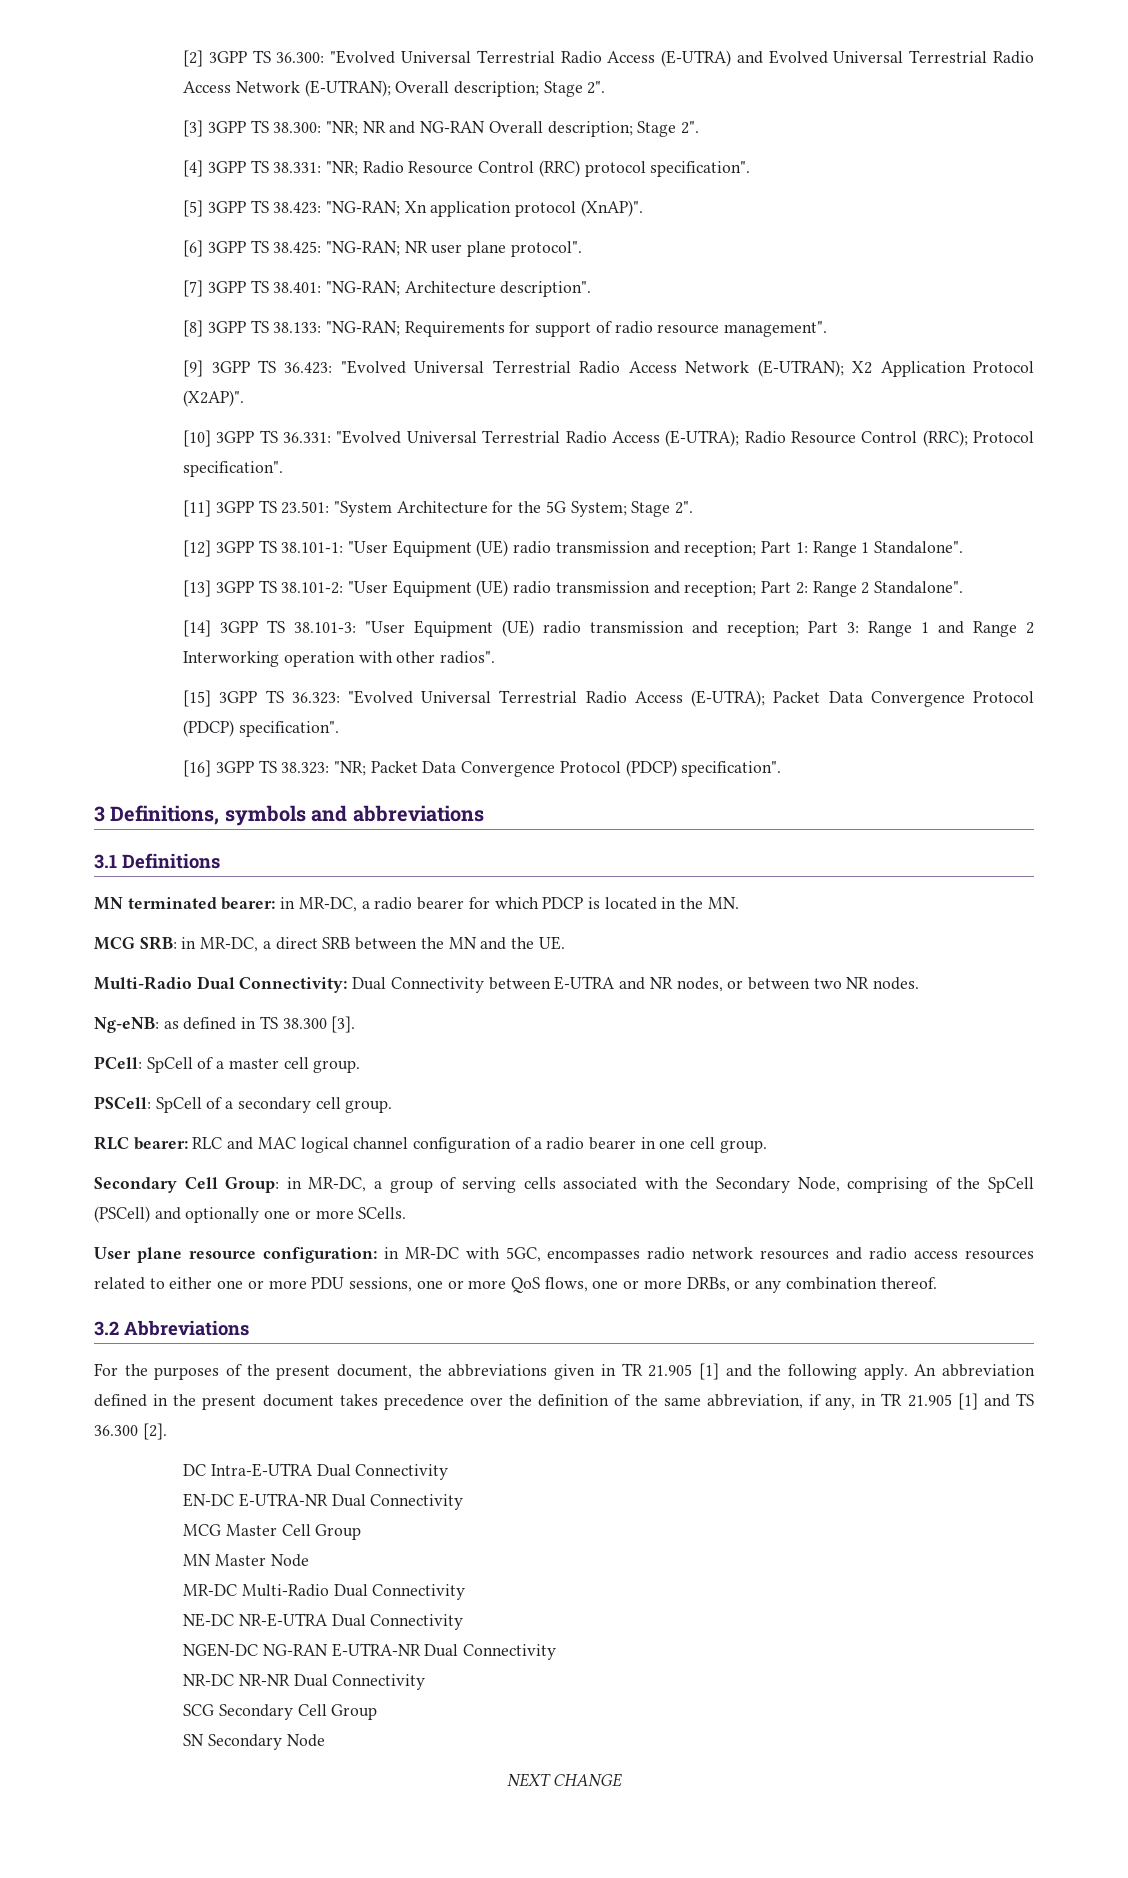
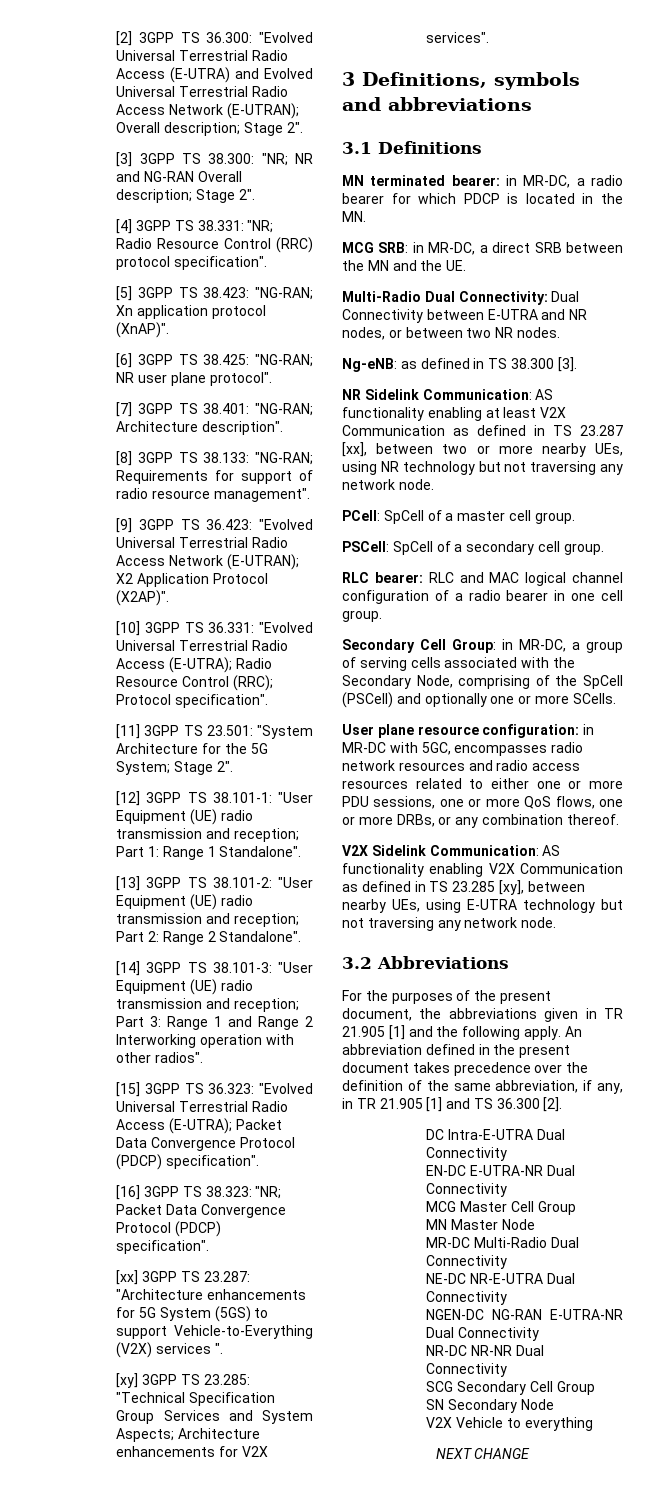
+ [xx] 3GPP TS 23.287: "Architecture enhancements for 5G System (5GS) to support Vehicle-to-Everything (V2X) services ".
+ [xy] 3GPP TS 23.285: "Technical Specification Group Services and System Aspects; Architecture enhancements for V2X services".
+ NR Sidelink Communication: AS functionality enabling at least V2X Communication as defined in TS 23.287 [xx], between two or more nearby UEs, using NR technology but not traversing any network node.
+ V2X Sidelink Communication: AS functionality enabling V2X Communication as defined in TS 23.285 [xy], between nearby UEs, using E-UTRA technology but not traversing any network node.
+ V2X Vehicle to everything

